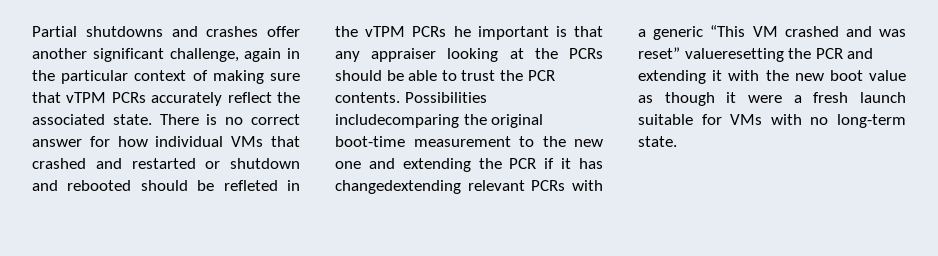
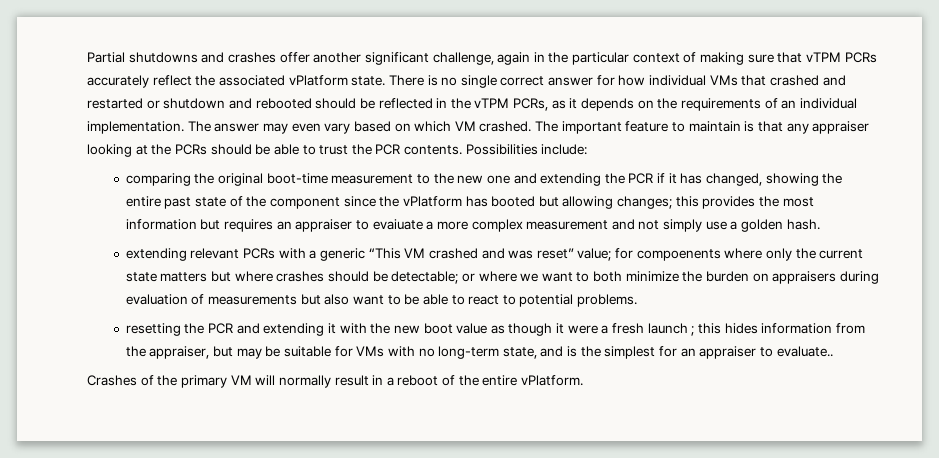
- Partial shutdowns and crashes offer another significant challenge, again in the particular context of making sure that vTPM PCRs accurately reflect the associated state.
+ Partial shutdowns and crashes offer another significant challenge, again in the particular context of making sure that vTPM PCRs accurately reflect the associated vPlatform state.
- There is no correct answer for how individual VMs that crashed and restarted or shutdown and rebooted should be refleted in the vTPM PCRs he important is that any appraiser looking at the PCRs should be able to trust the PCR contents.
+ There is no single correct answer for how individual VMs that crashed and restarted or shutdown and rebooted should be reflected in the vTPM PCRs, as it depends on the requirements of an individual implementation. The answer may even vary based on which VM crashed. The important feature to maintain is that any appraiser looking at the PCRs should be able to trust the PCR contents.
- Possibilities includecomparing the original boot-time measurement to the new one and extending the PCR if it has changedextending relevant PCRs with a generic “This VM crashed and was reset” valueresetting the PCR and extending it with the new boot value as though it were a fresh launch suitable for VMs with no long-term state.
+ Possibilities include:
+ comparing the original boot-time measurement to the new one and extending the PCR if it has changed, showing the entire past state of the component since the vPlatform has booted but allowing changes; this provides the most information but requires an appraiser to evaiuate a more complex measurement and not simply use a golden hash.
+ extending relevant PCRs with a generic “This VM crashed and was reset” value; for compoenents where only the current state matters but where crashes should be detectable; or where we want to both minimize the burden on appraisers during evaluation of measurements but also want to be able to react to potential problems.
+ resetting the PCR and extending it with the new boot value as though it were a fresh launch ; this hides information from the appraiser, but may be suitable for VMs with no long-term state, and is the simplest for an appraiser to evaluate..
+ Crashes of the primary VM will normally result in a reboot of the entire vPlatform.

